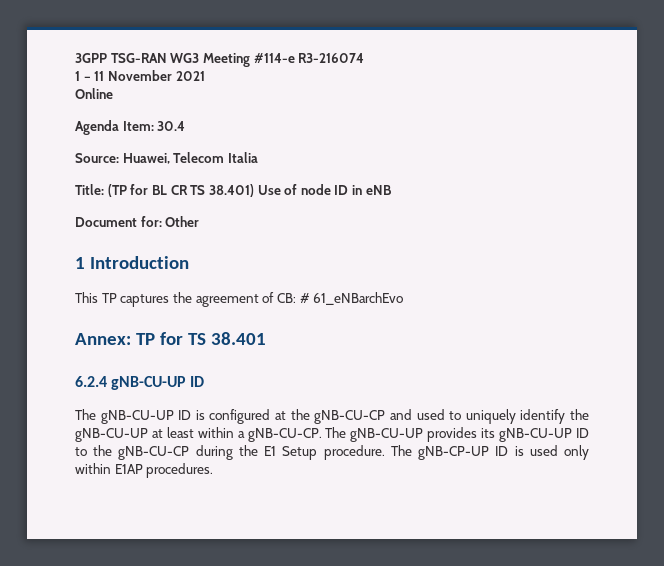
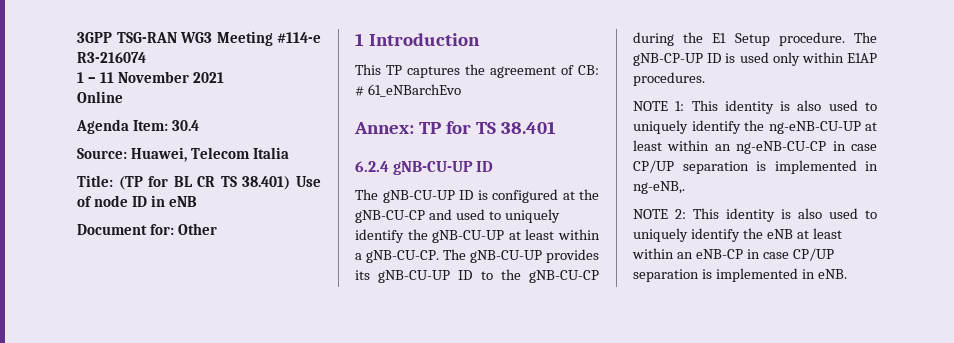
+ NOTE 1: This identity is also used to uniquely identify the ng-eNB-CU-UP at least within an ng-eNB-CU-CP in case CP/UP separation is implemented in ng-eNB,.
+ NOTE 2: This identity is also used to uniquely identify the eNB at least within an eNB-CP in case CP/UP separation is implemented in eNB.

